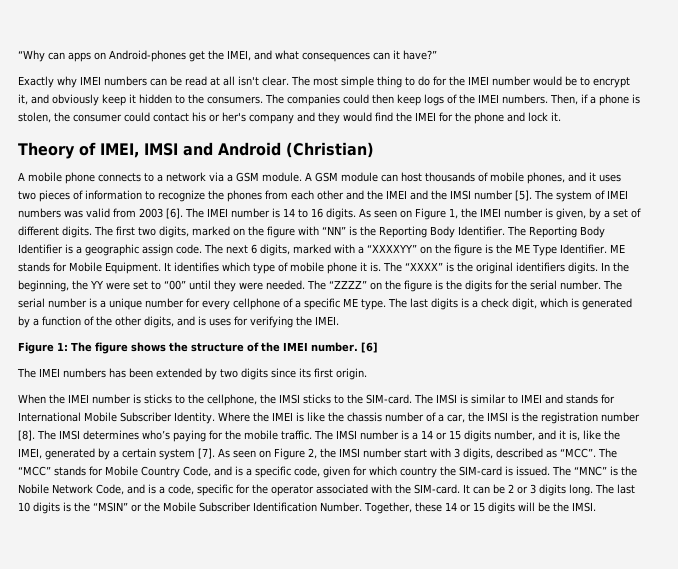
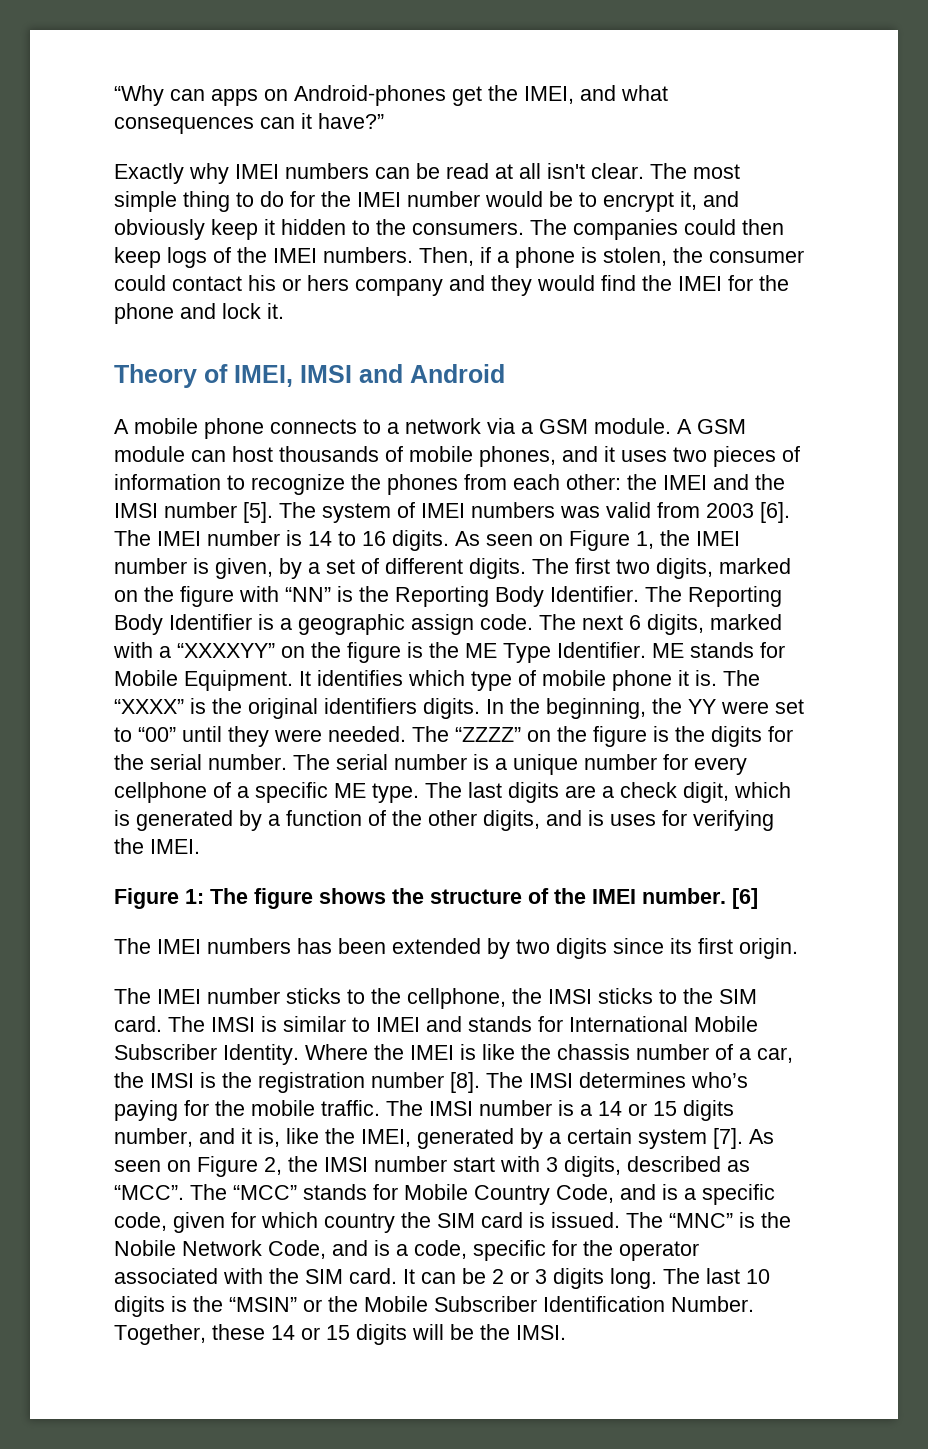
- Then, if a phone is stolen, the consumer could contact his or her's company and they would find the IMEI for the phone and lock it.
+ Then, if a phone is stolen, the consumer could contact his or hers company and they would find the IMEI for the phone and lock it.
- Theory of IMEI, IMSI and Android (Christian)
+ Theory of IMEI, IMSI and Android
- A GSM module can host thousands of mobile phones, and it uses two pieces of information to recognize the phones from each other and the IMEI and the IMSI number [5].
+ A GSM module can host thousands of mobile phones, and it uses two pieces of information to recognize the phones from each other: the IMEI and the IMSI number [5].
- The last digits is a check digit, which is generated by a function of the other digits, and is uses for verifying the IMEI.
+ The last digits are a check digit, which is generated by a function of the other digits, and is uses for verifying the IMEI.
- When the IMEI number is sticks to the cellphone, the IMSI sticks to the SIM-card.
+ The IMEI number sticks to the cellphone, the IMSI sticks to the SIM card.
- The “MCC” stands for Mobile Country Code, and is a specific code, given for which country the SIM-card is issued.
+ The “MCC” stands for Mobile Country Code, and is a specific code, given for which country the SIM card is issued.
- The “MNC” is the Nobile Network Code, and is a code, specific for the operator associated with the SIM-card.
+ The “MNC” is the Nobile Network Code, and is a code, specific for the operator associated with the SIM card.

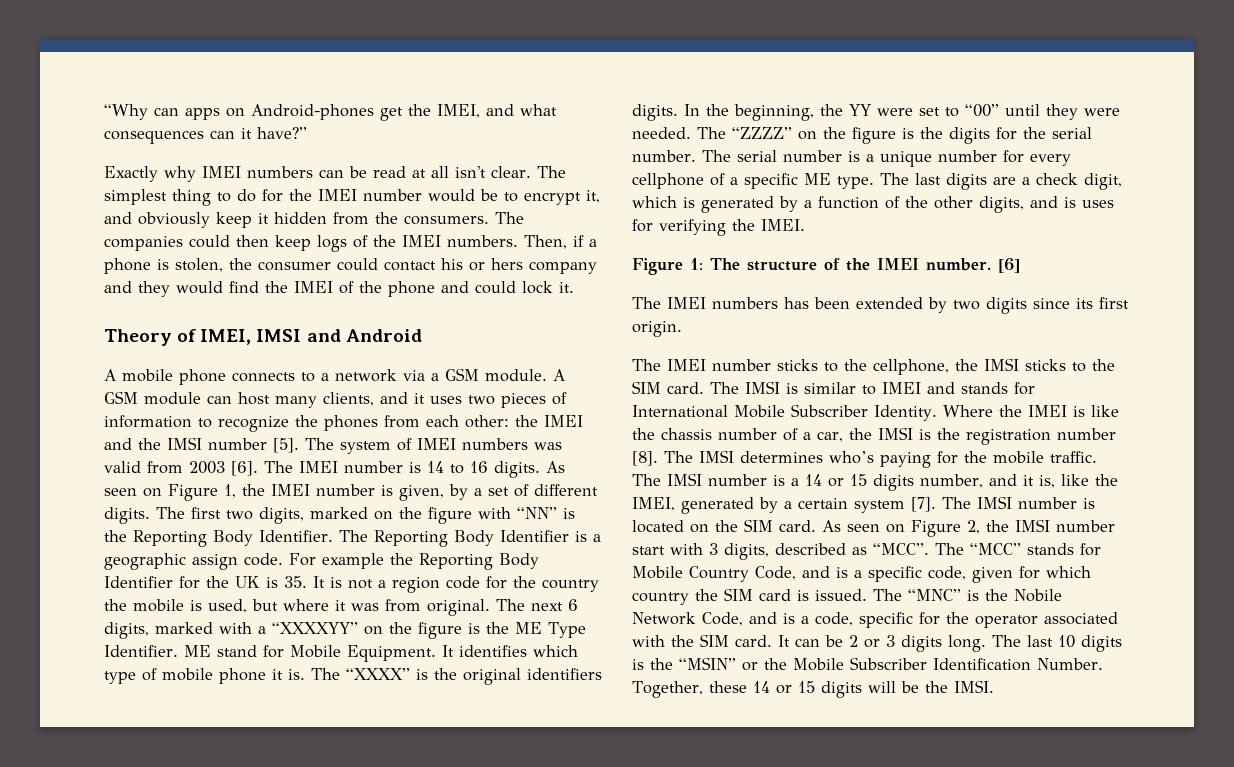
- The most simple thing to do for the IMEI number would be to encrypt it, and obviously keep it hidden to the consumers.
+ The simplest thing to do for the IMEI number would be to encrypt it, and obviously keep it hidden from the consumers.
- Then, if a phone is stolen, the consumer could contact his or hers company and they would find the IMEI for the phone and lock it.
+ Then, if a phone is stolen, the consumer could contact his or hers company and they would find the IMEI of the phone and could lock it.
- A GSM module can host thousands of mobile phones, and it uses two pieces of information to recognize the phones from each other: the IMEI and the IMSI number [5].
+ A GSM module can host many clients, and it uses two pieces of information to recognize the phones from each other: the IMEI and the IMSI number [5].
+ For example the Reporting Body Identifier for the UK is 35. It is not a region code for the country the mobile is used, but where it was from original.
- ME stands for Mobile Equipment.
+ ME stand for Mobile Equipment.
- Figure 1: The figure shows the structure of the IMEI number.
+ Figure 1: The structure of the IMEI number.
+ The IMSI number is located on the SIM card.

